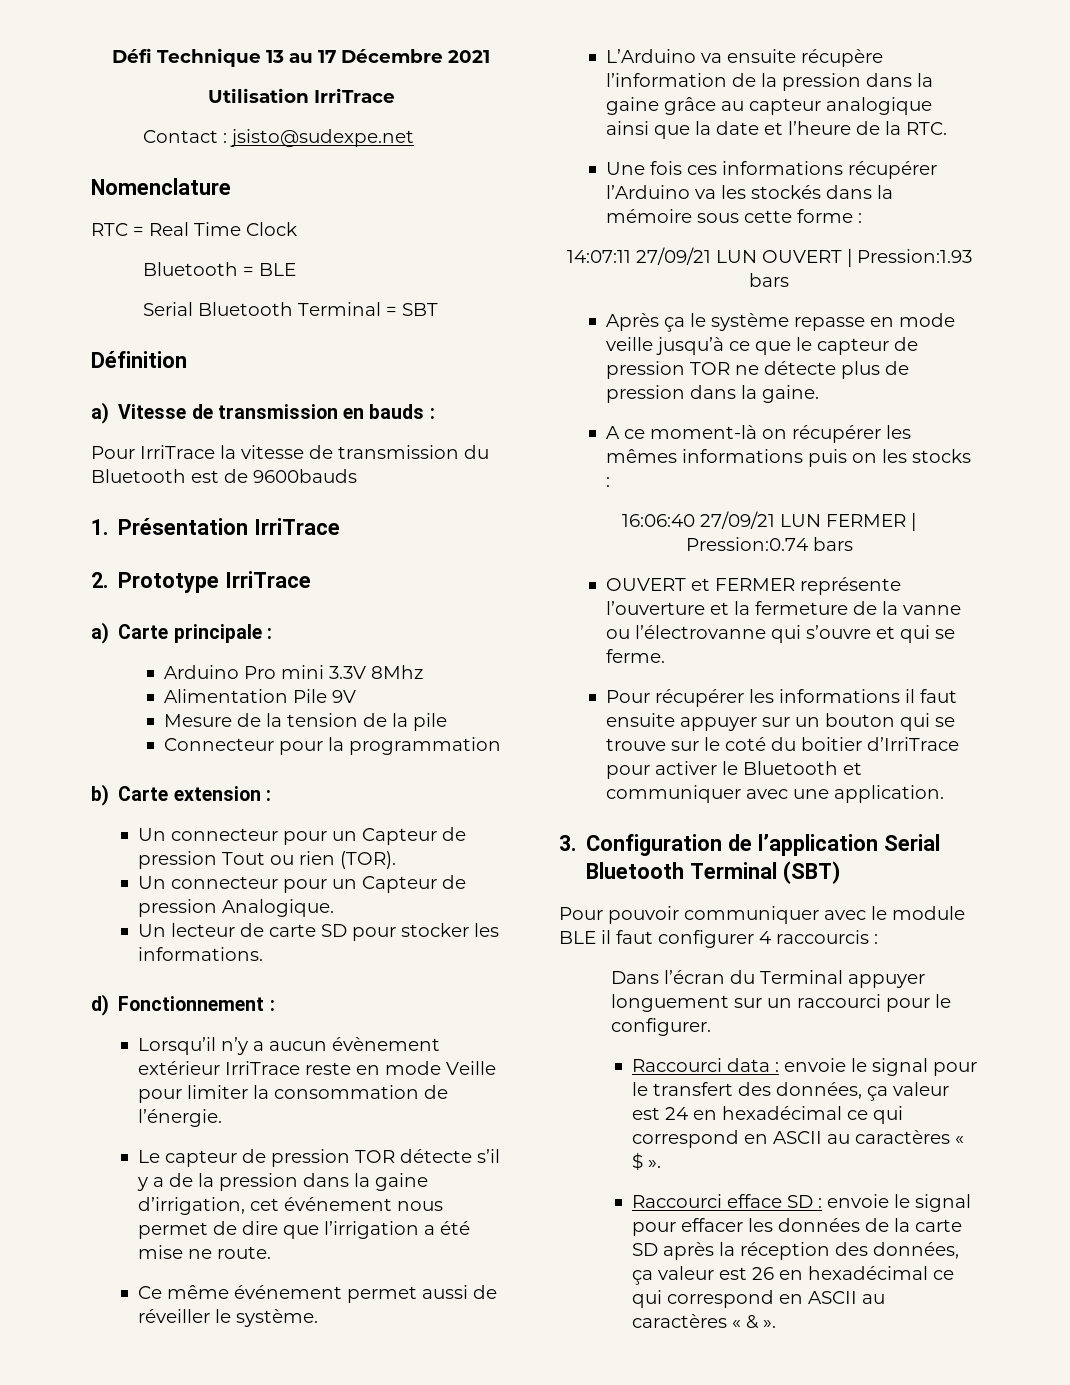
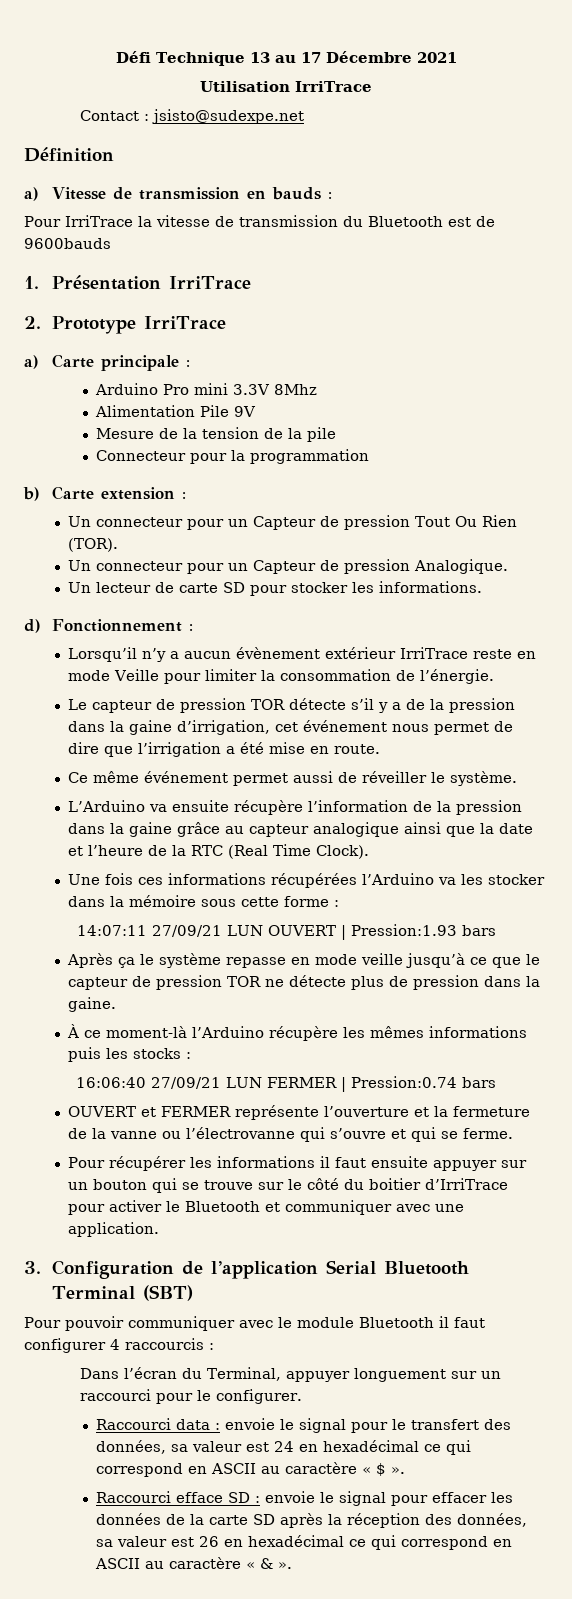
- Nomenclature
- RTC = Real Time Clock
- Bluetooth = BLE
- Serial Bluetooth Terminal = SBT
- Un connecteur pour un Capteur de pression Tout ou rien (TOR).
+ Un connecteur pour un Capteur de pression Tout Ou Rien (TOR).
- Le capteur de pression TOR détecte s’il y a de la pression dans la gaine d’irrigation, cet événement nous permet de dire que l’irrigation a été mise ne route.
+ Le capteur de pression TOR détecte s’il y a de la pression dans la gaine d’irrigation, cet événement nous permet de dire que l’irrigation a été mise en route.
- L’Arduino va ensuite récupère l’information de la pression dans la gaine grâce au capteur analogique ainsi que la date et l’heure de la RTC.
+ L’Arduino va ensuite récupère l’information de la pression dans la gaine grâce au capteur analogique ainsi que la date et l’heure de la RTC (Real Time Clock).
- Une fois ces informations récupérer l’Arduino va les stockés dans la mémoire sous cette forme :
+ Une fois ces informations récupérées l’Arduino va les stocker dans la mémoire sous cette forme :
- A ce moment-là on récupérer les mêmes informations puis on les stocks :
+ À ce moment-là l’Arduino récupère les mêmes informations puis les stocks :
- Pour récupérer les informations il faut ensuite appuyer sur un bouton qui se trouve sur le coté du boitier d’IrriTrace pour activer le Bluetooth et communiquer avec une application.
+ Pour récupérer les informations il faut ensuite appuyer sur un bouton qui se trouve sur le côté du boitier d’IrriTrace pour activer le Bluetooth et communiquer avec une application.
- Pour pouvoir communiquer avec le module BLE il faut configurer 4 raccourcis :
+ Pour pouvoir communiquer avec le module Bluetooth il faut configurer 4 raccourcis :
- Dans l’écran du Terminal appuyer longuement sur un raccourci pour le configurer.
+ Dans l’écran du Terminal, appuyer longuement sur un raccourci pour le configurer.
- Raccourci data : envoie le signal pour le transfert des données, ça valeur est 24 en hexadécimal ce qui correspond en ASCII au caractères « $ ».
+ Raccourci data : envoie le signal pour le transfert des données, sa valeur est 24 en hexadécimal ce qui correspond en ASCII au caractère « $ ».
- Raccourci efface SD : envoie le signal pour effacer les données de la carte SD après la réception des données, ça valeur est 26 en hexadécimal ce qui correspond en ASCII au caractères « & ».
+ Raccourci efface SD : envoie le signal pour effacer les données de la carte SD après la réception des données, sa valeur est 26 en hexadécimal ce qui correspond en ASCII au caractère « & ».

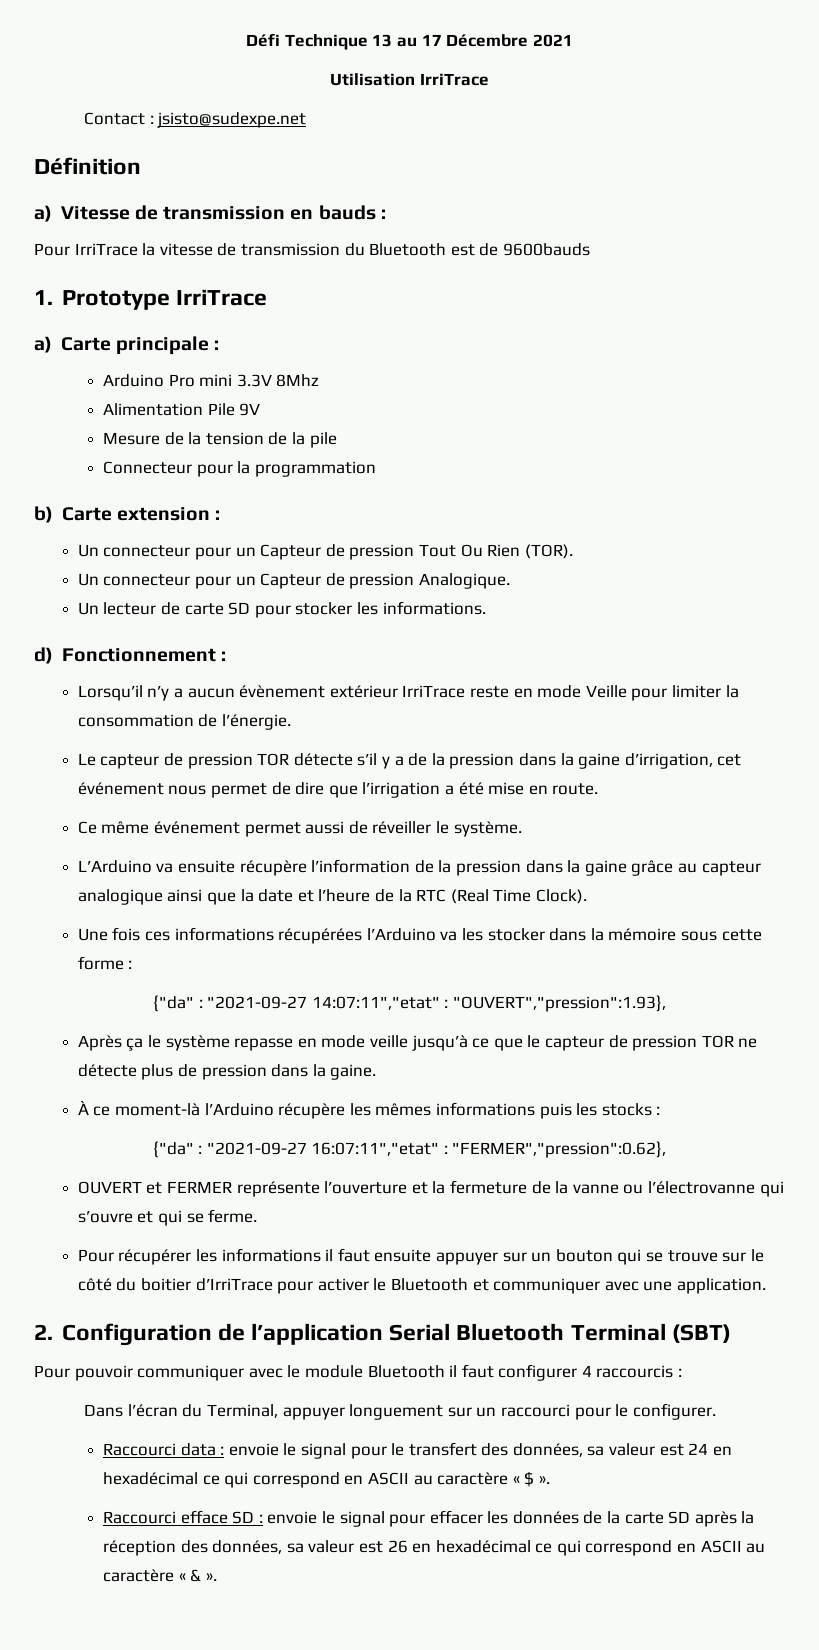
- 1. Présentation IrriTrace
- 2. Prototype IrriTrace
+ 1. Prototype IrriTrace
- 14:07:11 27/09/21 LUN OUVERT | Pression:1.93 bars
+ {"da" : "2021-09-27 14:07:11","etat" : "OUVERT","pression":1.93},
- 16:06:40 27/09/21 LUN FERMER | Pression:0.74 bars
+ {"da" : "2021-09-27 16:07:11","etat" : "FERMER","pression":0.62},
- 3. Configuration de l’application Serial Bluetooth Terminal (SBT)
+ 2. Configuration de l’application Serial Bluetooth Terminal (SBT)

